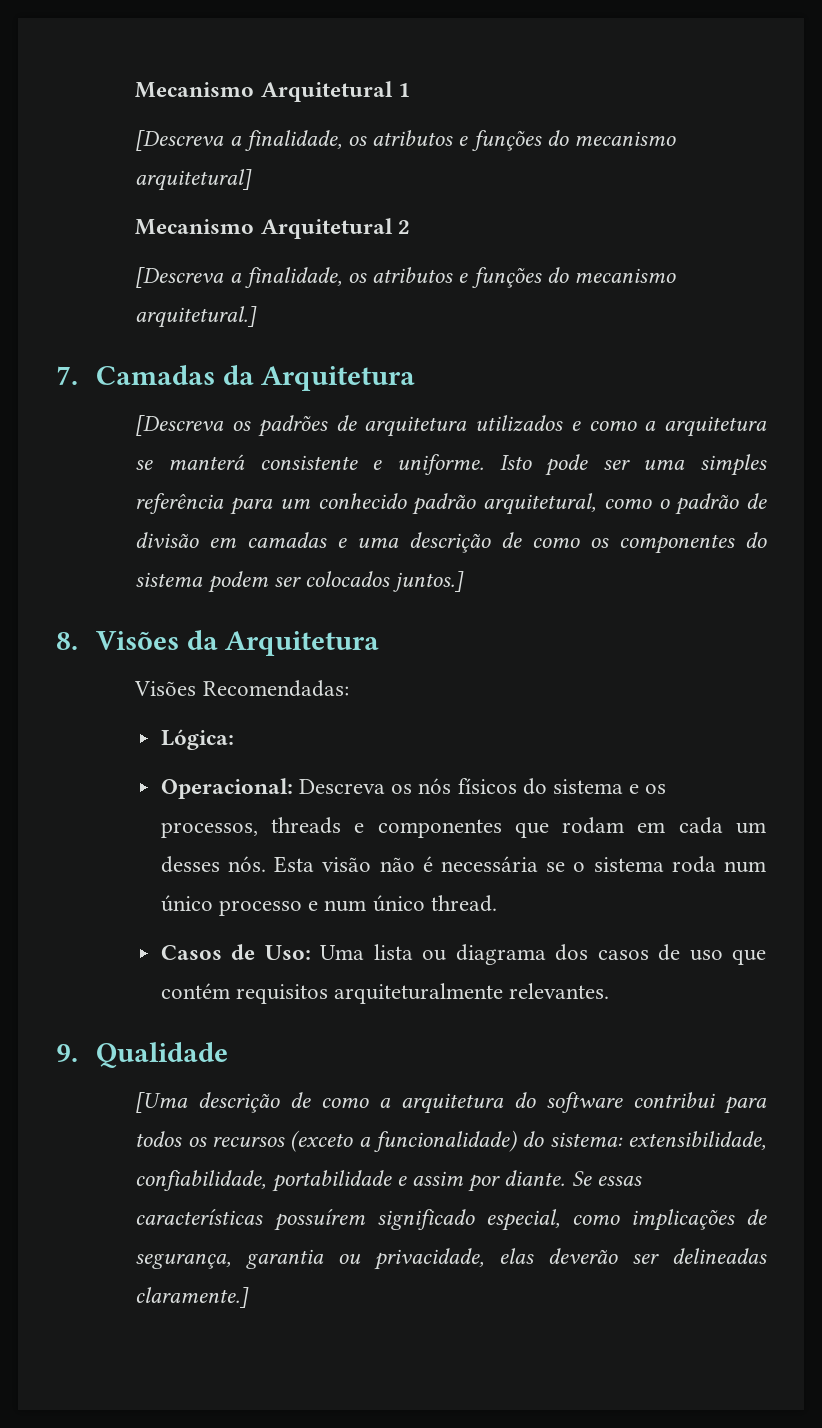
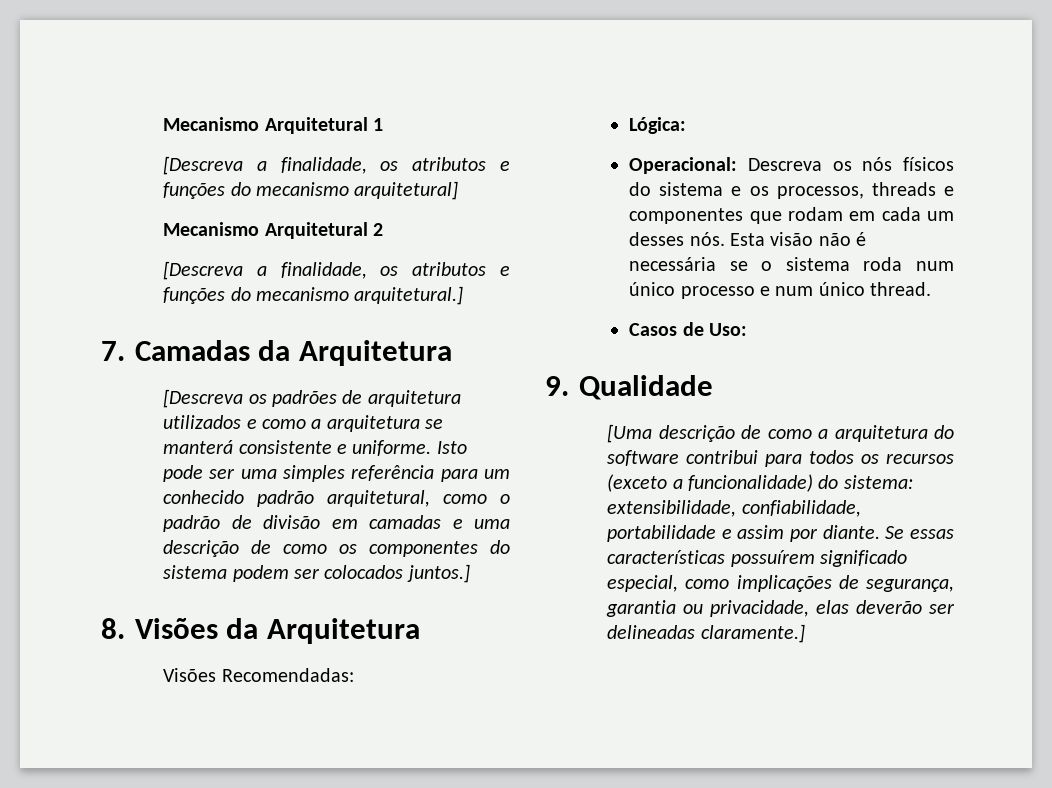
- Casos de Uso: Uma lista ou diagrama dos casos de uso que contém requisitos arquiteturalmente relevantes.
+ Casos de Uso:

